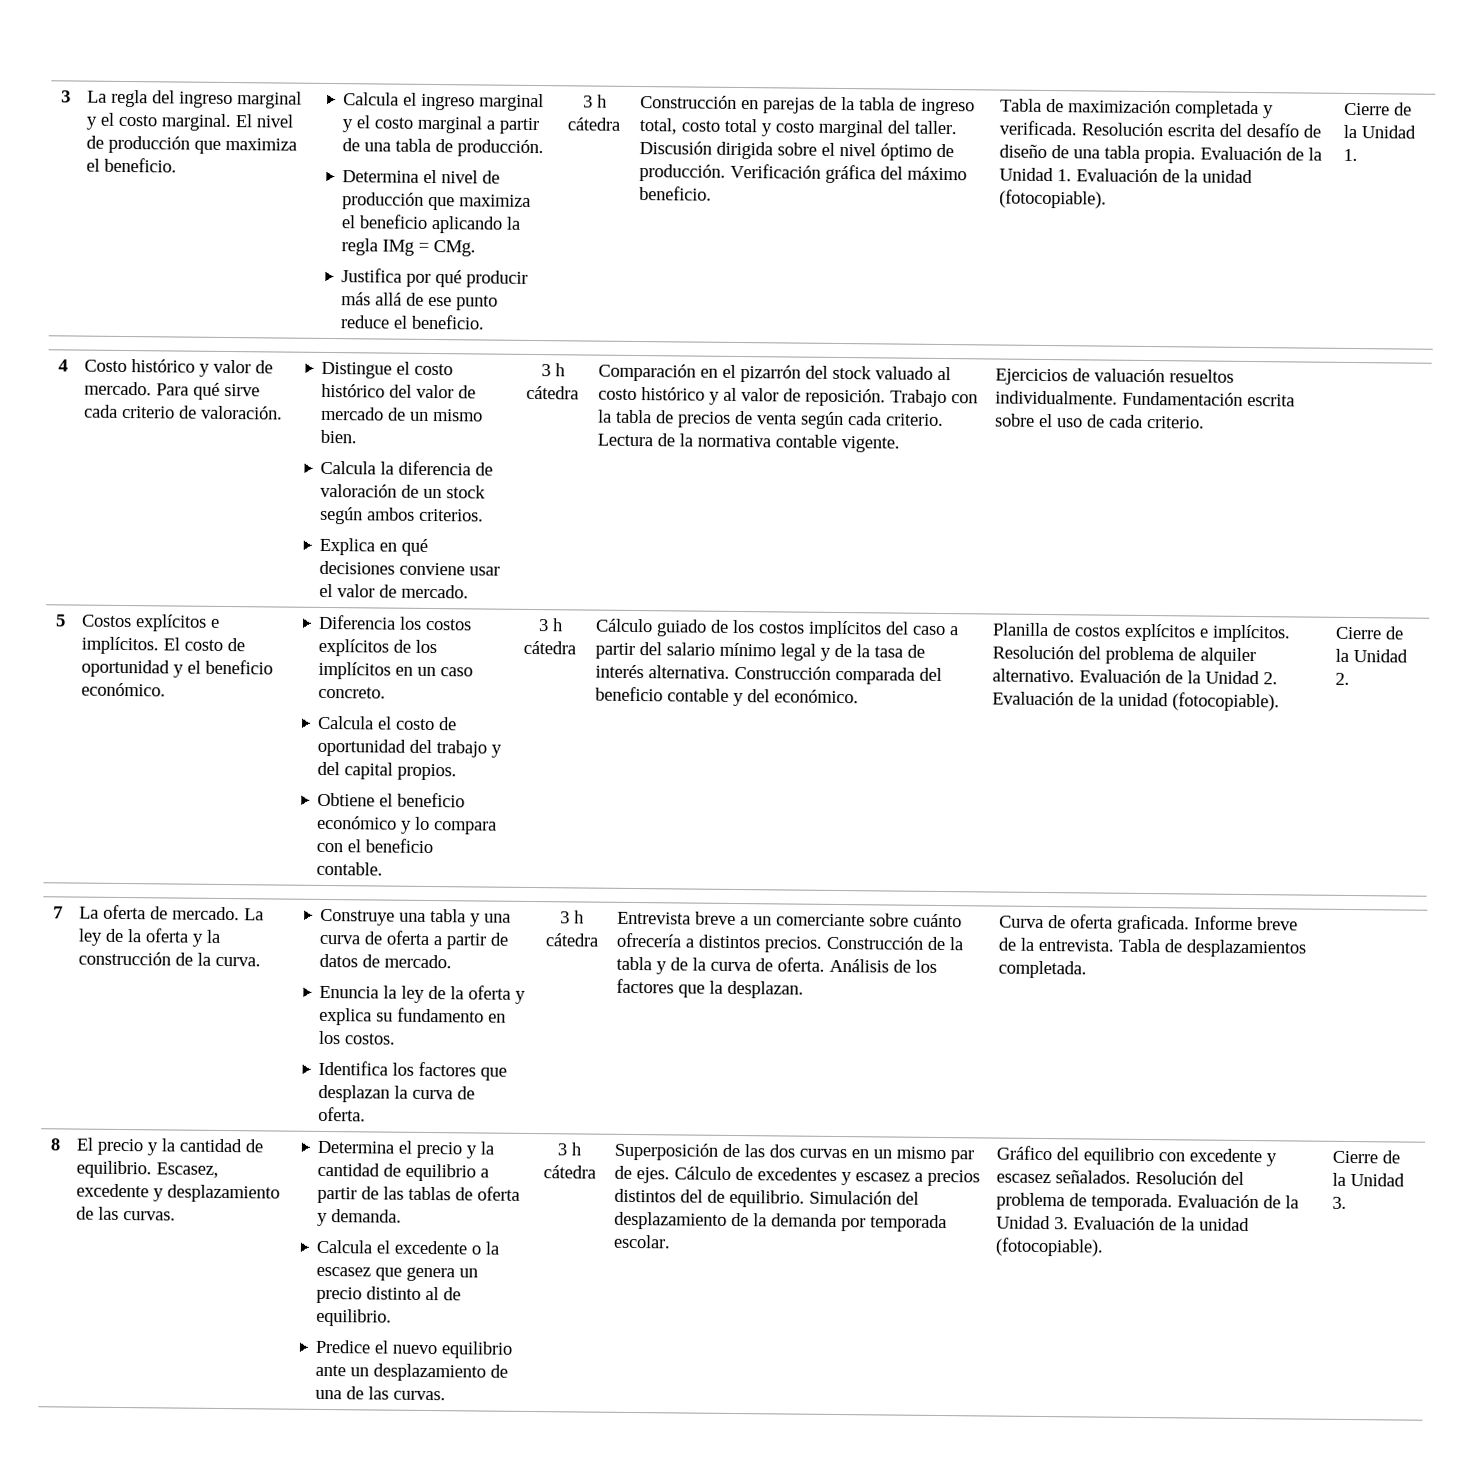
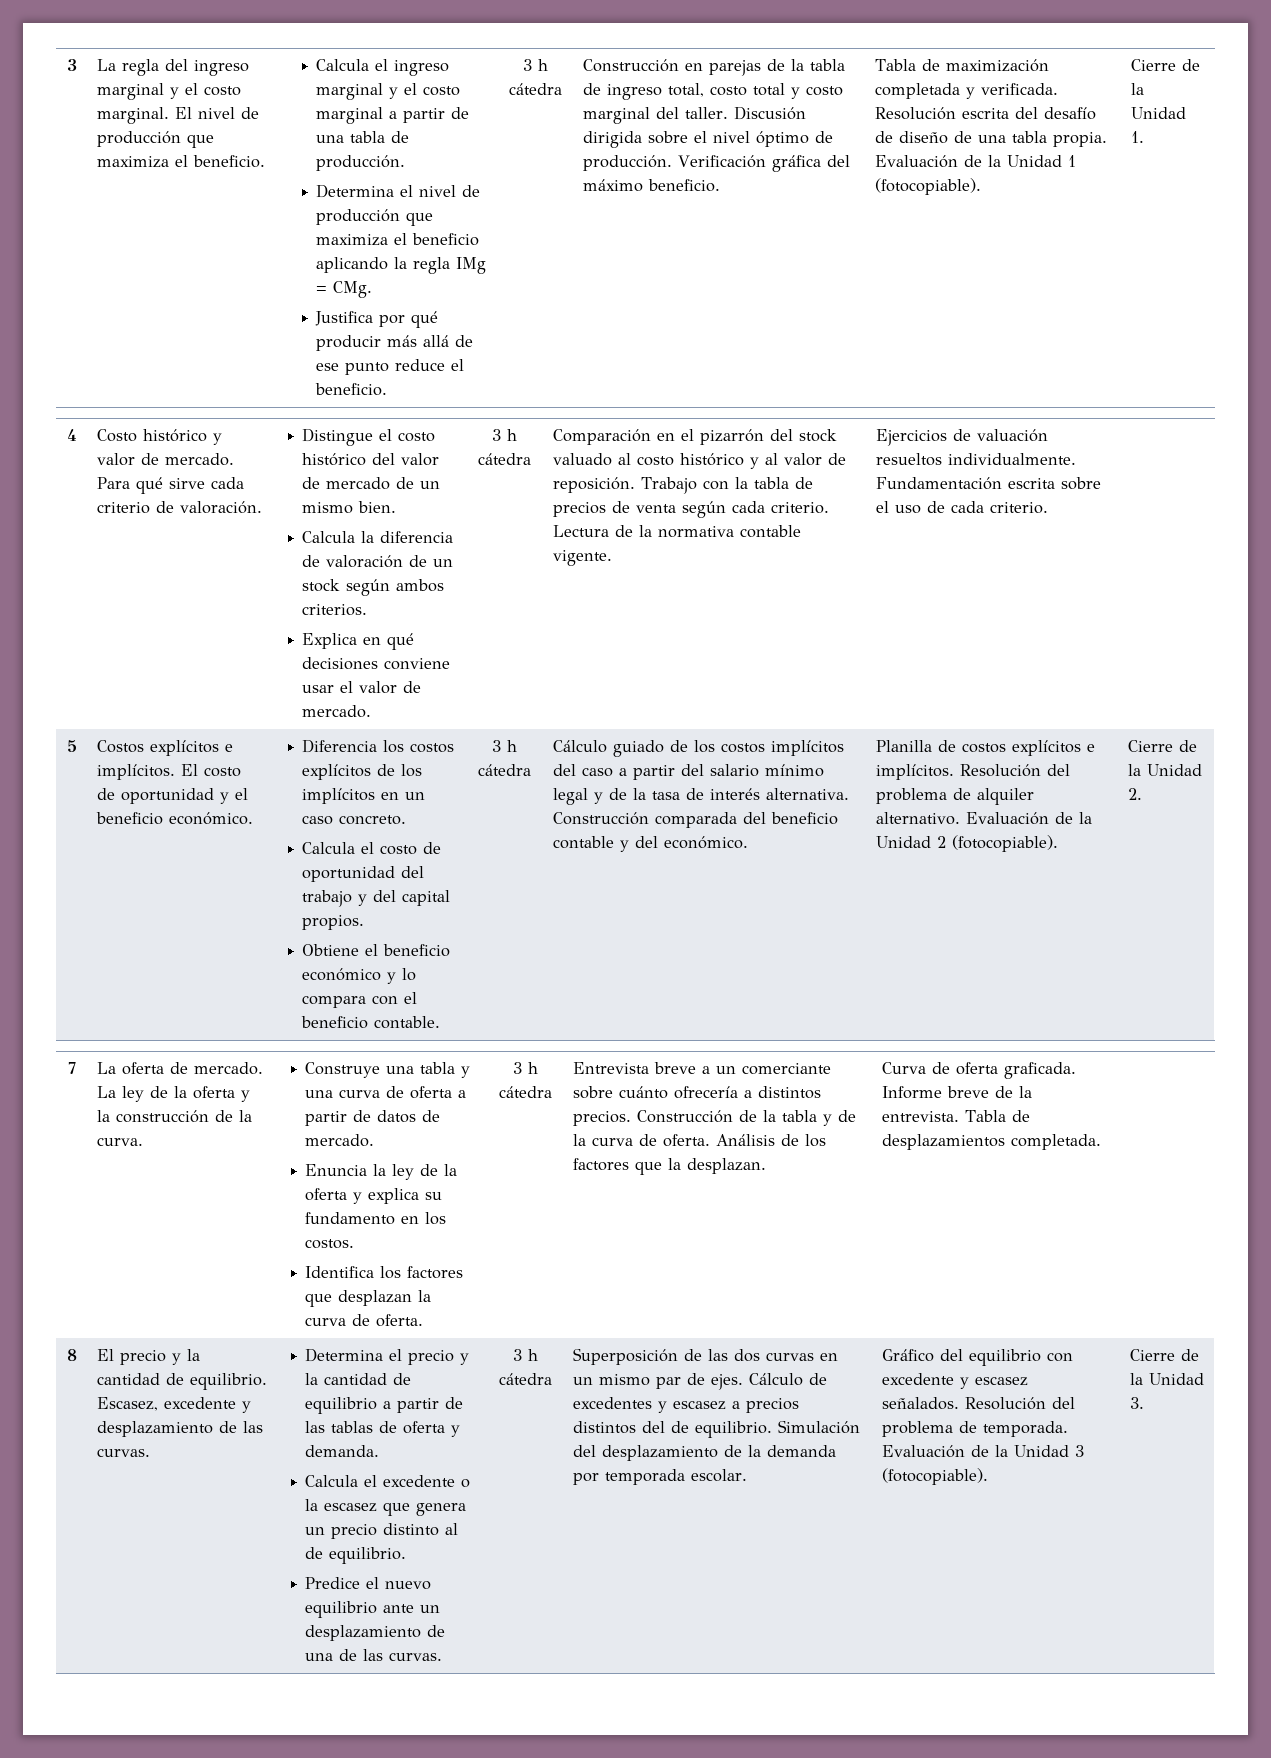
- Evaluación de la Unidad 1. Evaluación de la unidad (fotocopiable).
+ Evaluación de la Unidad 1 (fotocopiable).
- Evaluación de la Unidad 2. Evaluación de la unidad (fotocopiable).
+ Evaluación de la Unidad 2 (fotocopiable).
- Evaluación de la Unidad 3. Evaluación de la unidad (fotocopiable).
+ Evaluación de la Unidad 3 (fotocopiable).

